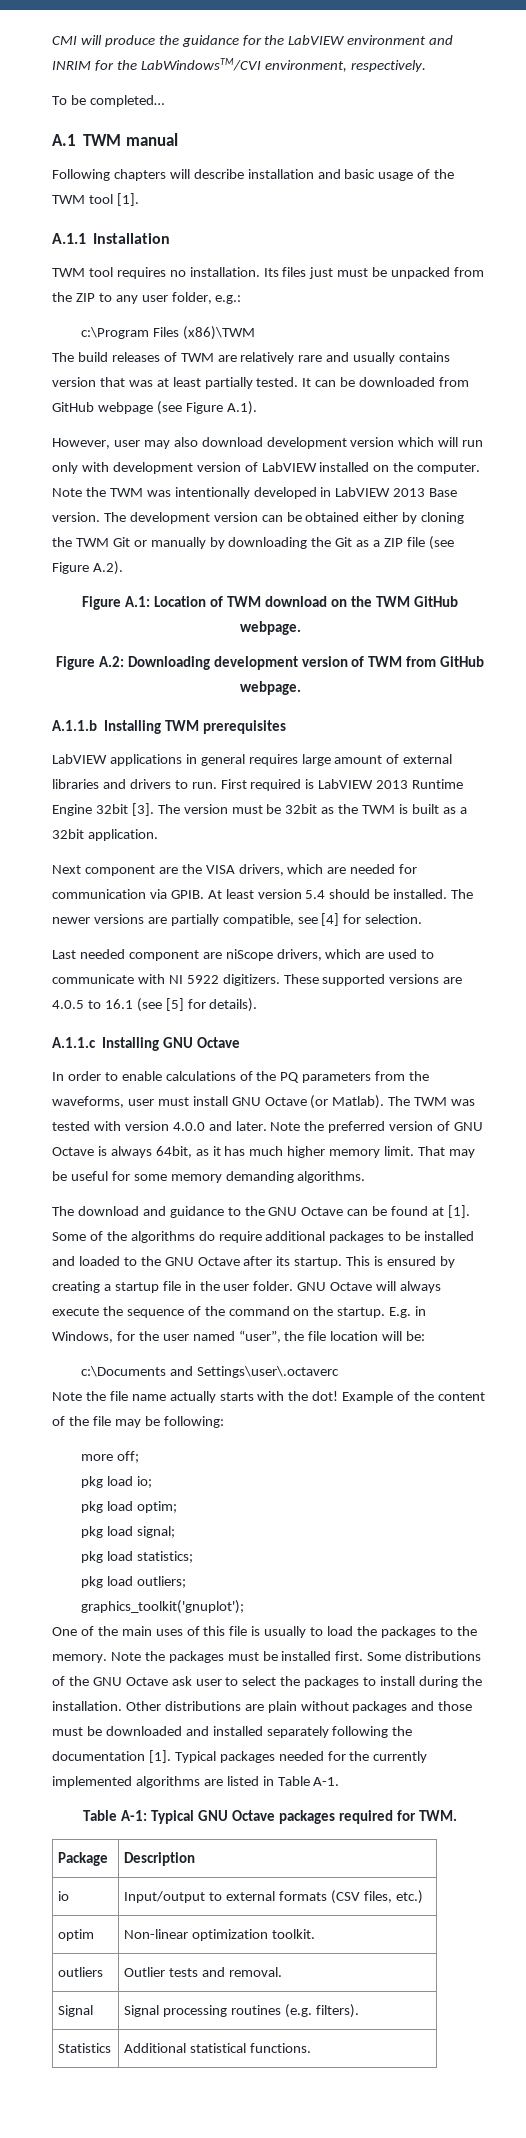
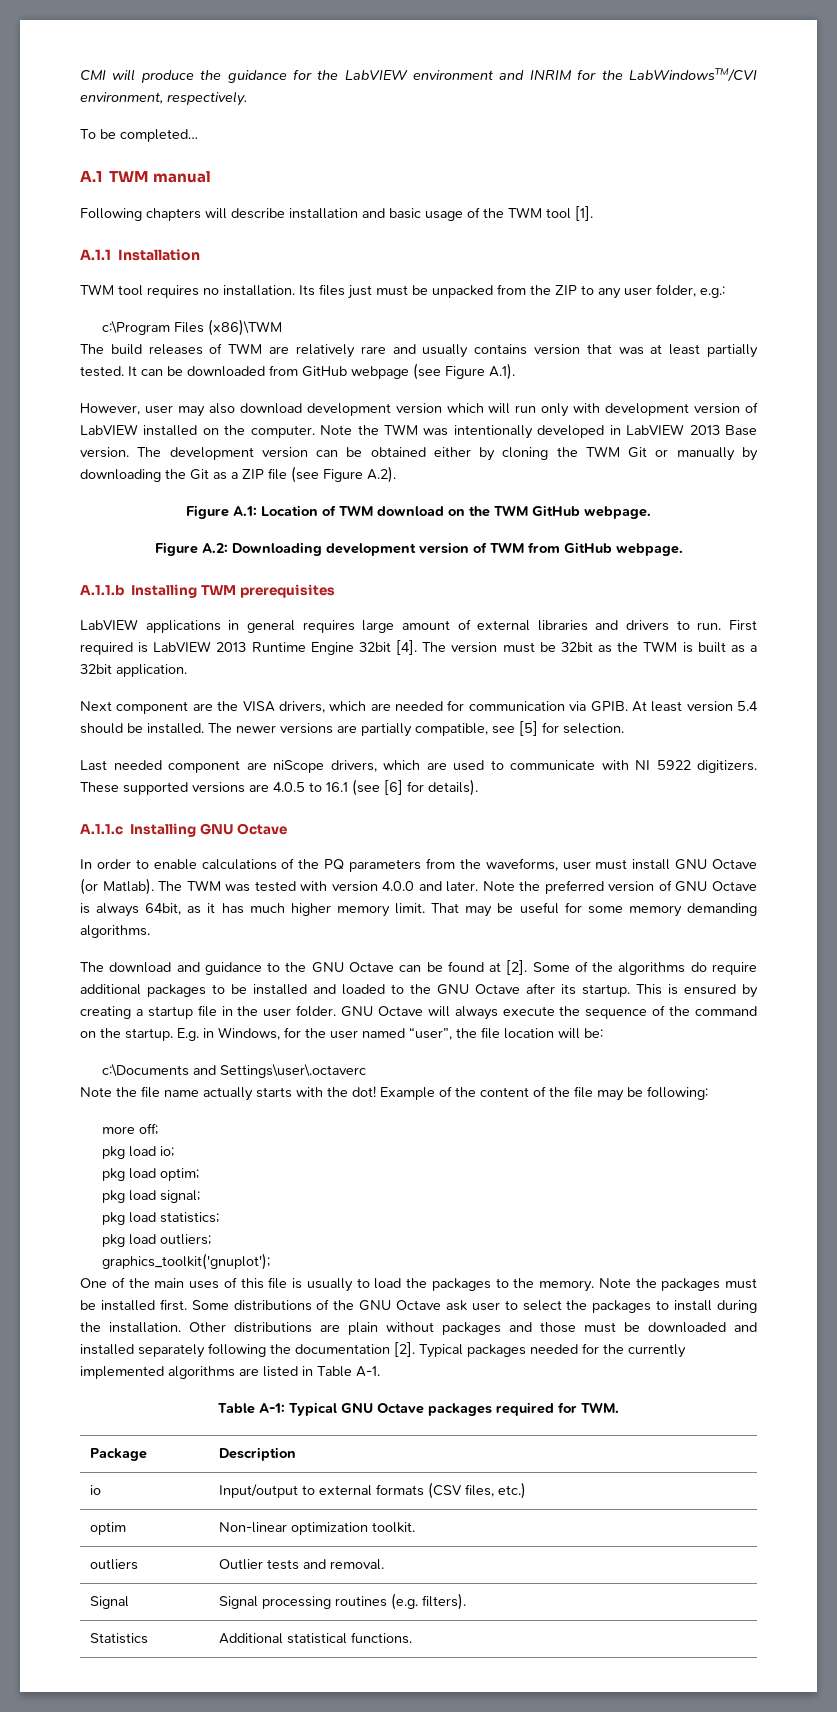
- First required is LabVIEW 2013 Runtime Engine 32bit [3].
+ First required is LabVIEW 2013 Runtime Engine 32bit [4].
- The newer versions are partially compatible, see [4] for selection.
+ The newer versions are partially compatible, see [5] for selection.
- These supported versions are 4.0.5 to 16.1 (see [5] for details).
+ These supported versions are 4.0.5 to 16.1 (see [6] for details).
- The download and guidance to the GNU Octave can be found at [1].
+ The download and guidance to the GNU Octave can be found at [2].
- Other distributions are plain without packages and those must be downloaded and installed separately following the documentation [1].
+ Other distributions are plain without packages and those must be downloaded and installed separately following the documentation [2].

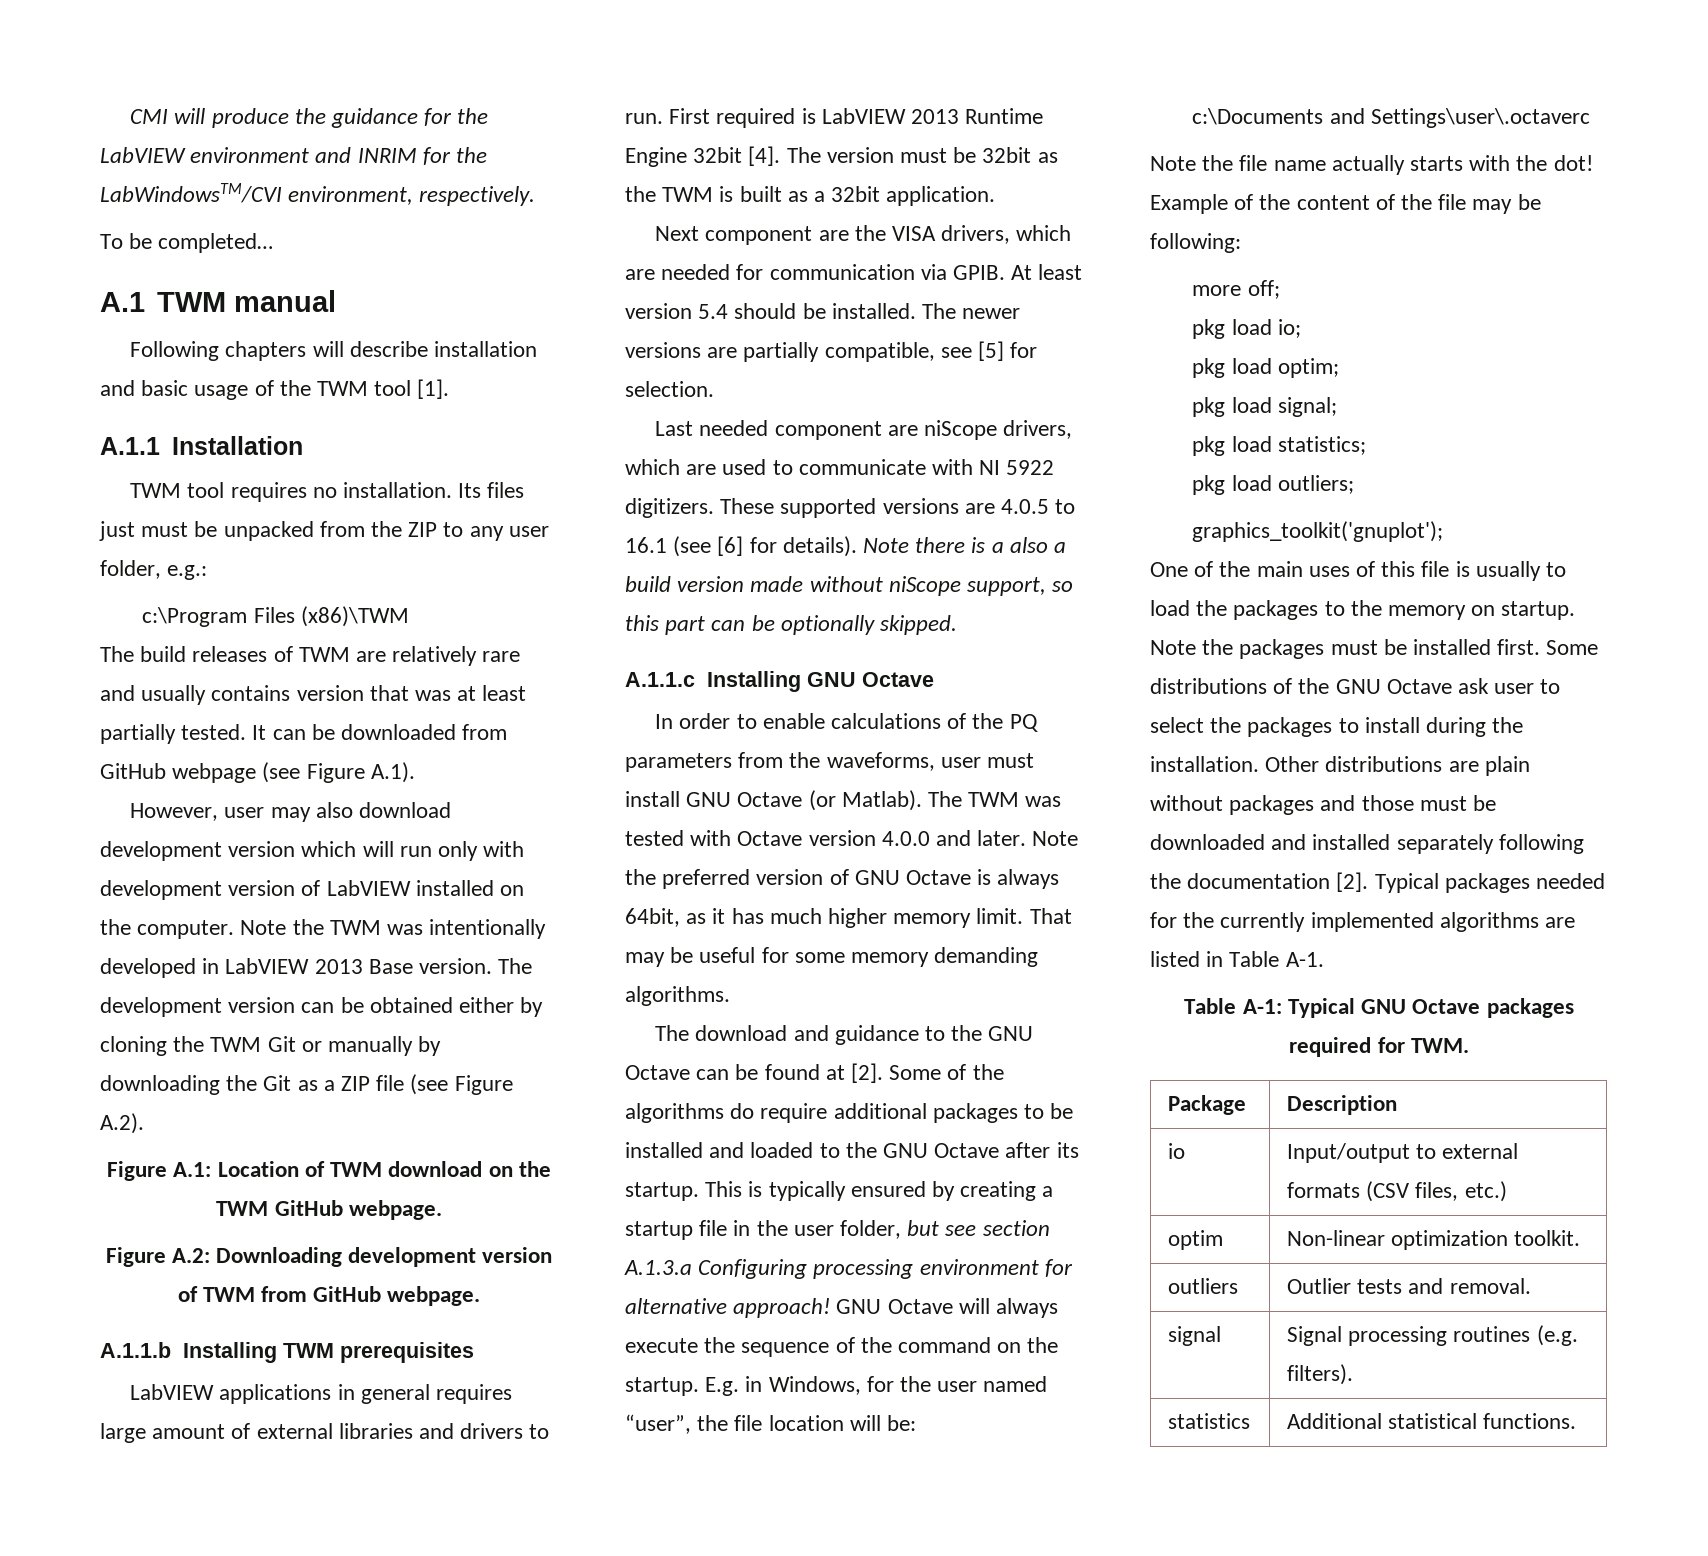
+ Note there is a also a build version made without niScope support, so this part can be optionally skipped.
- The TWM was tested with version 4.0.0 and later.
+ The TWM was tested with Octave version 4.0.0 and later.
- This is ensured by creating a startup file in the user folder.
+ This is typically ensured by creating a startup file in the user folder, but see section A.1.3.a Configuring processing environment for alternative approach!
- One of the main uses of this file is usually to load the packages to the memory.
+ One of the main uses of this file is usually to load the packages to the memory on startup.
- Signal | Signal processing routines (e.g. filters).
+ signal | Signal processing routines (e.g. filters).
- Statistics | Additional statistical functions.
+ statistics | Additional statistical functions.

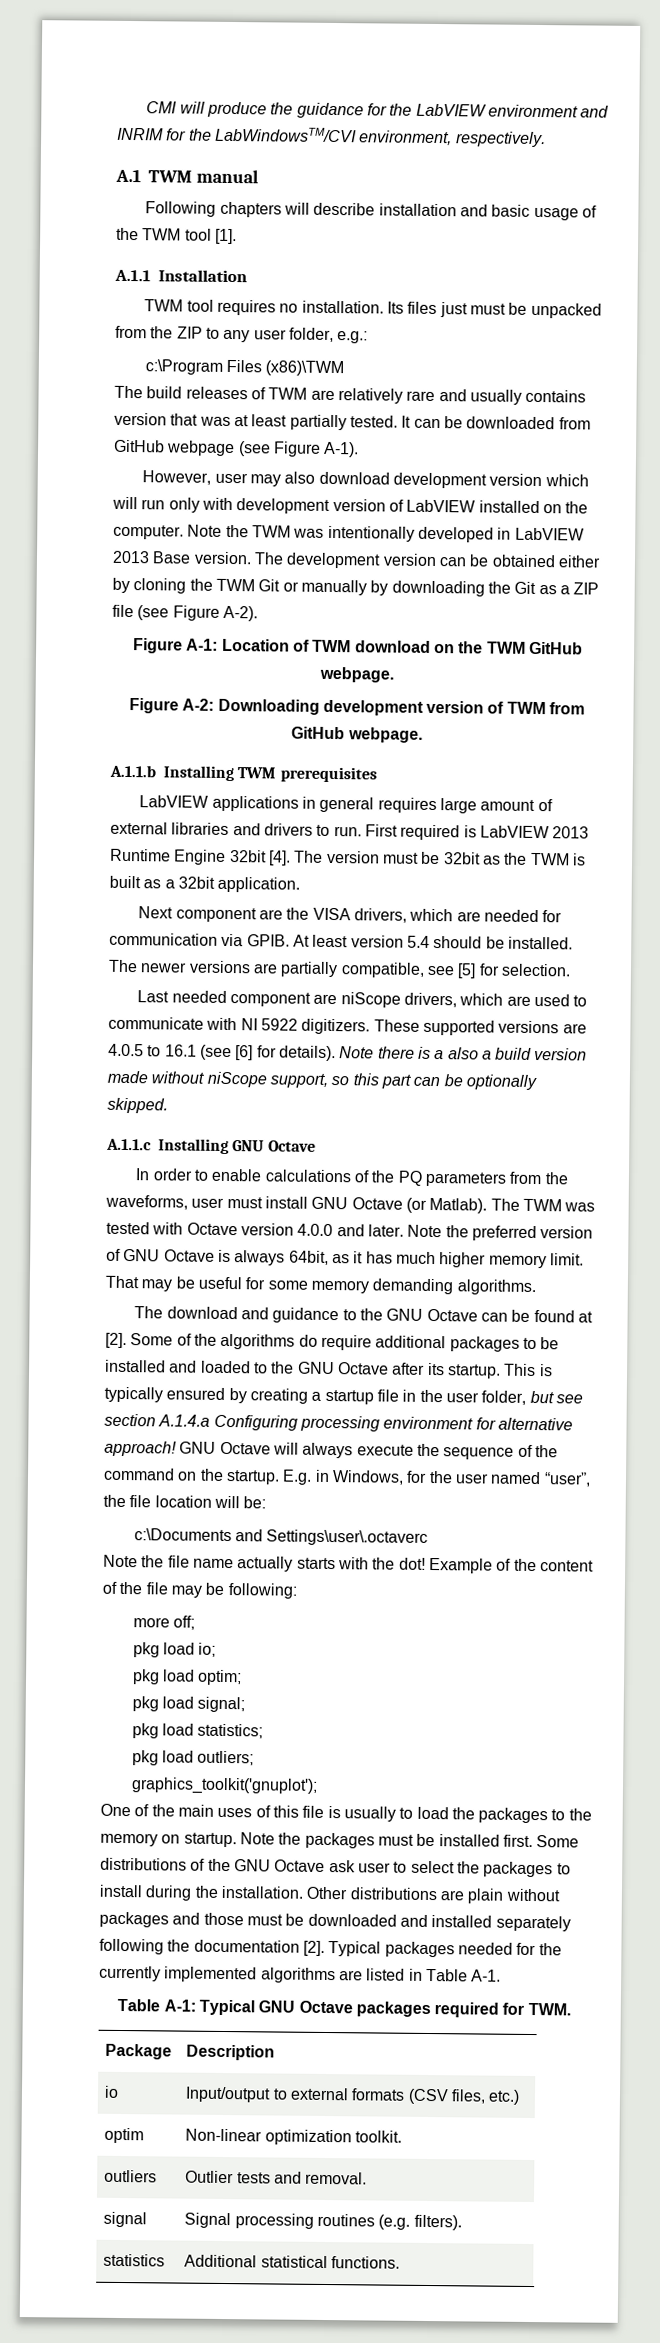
- To be completed…
- It can be downloaded from GitHub webpage (see Figure A.1).
+ It can be downloaded from GitHub webpage (see Figure A-1).
- The development version can be obtained either by cloning the TWM Git or manually by downloading the Git as a ZIP file (see Figure A.2).
- Figure A.1: Location of TWM download on the TWM GitHub webpage.
+ The development version can be obtained either by cloning the TWM Git or manually by downloading the Git as a ZIP file (see Figure A-2).
+ Figure A-1: Location of TWM download on the TWM GitHub webpage.
- Figure A.2: Downloading development version of TWM from GitHub webpage.
+ Figure A-2: Downloading development version of TWM from GitHub webpage.
- This is typically ensured by creating a startup file in the user folder, but see section A.1.3.a Configuring processing environment for alternative approach!
+ This is typically ensured by creating a startup file in the user folder, but see section A.1.4.a Configuring processing environment for alternative approach!

